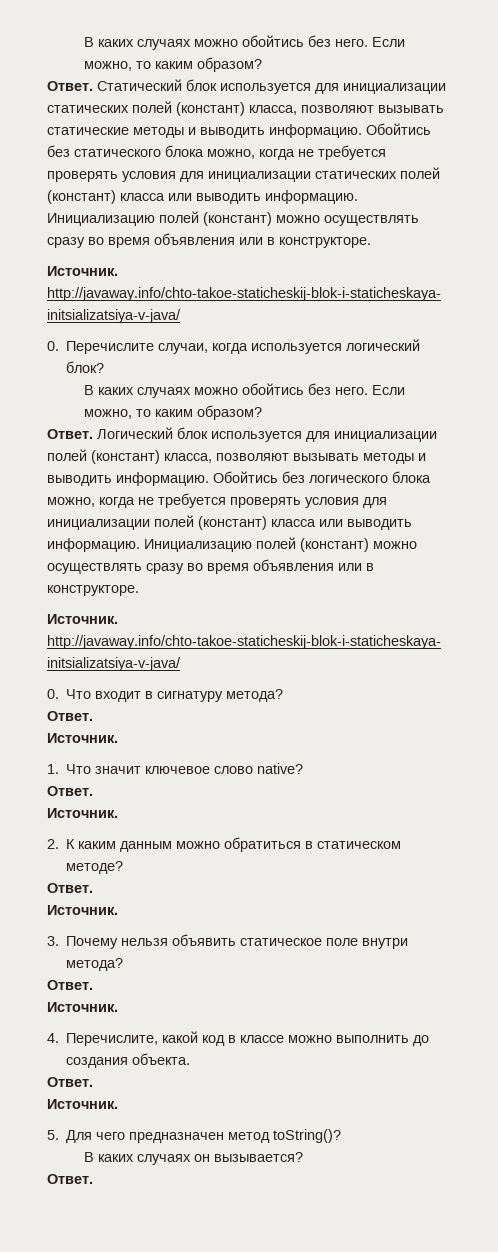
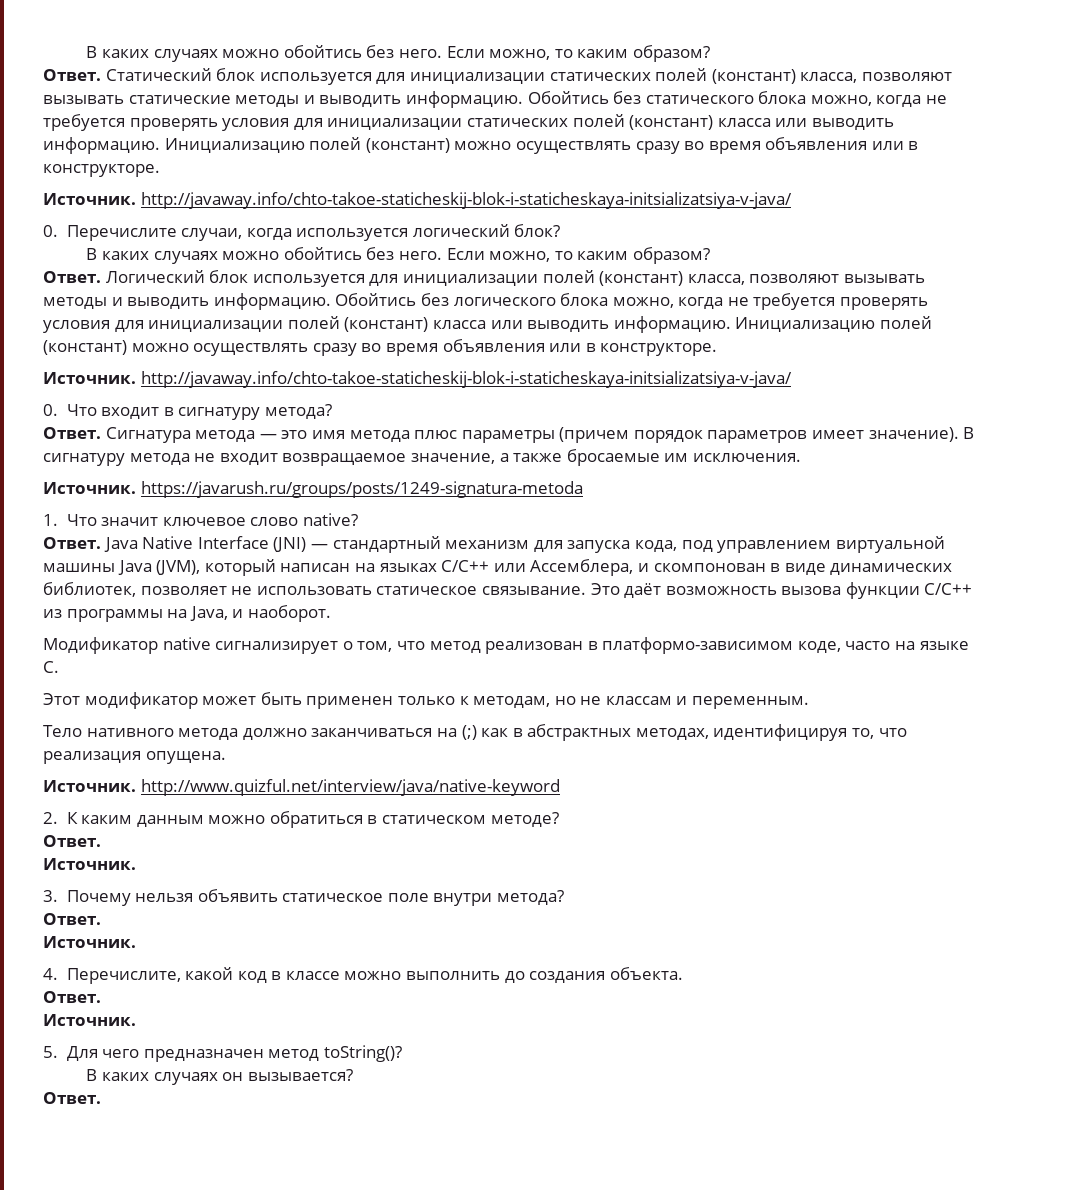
  0. Что входит в сигнатуру метода?
- Ответ.
- Источник.
+ Ответ. Сигнатура метода — это имя метода плюс параметры (причем порядок параметров имеет значение). В сигнатуру метода не входит возвращаемое значение, а также бросаемые им исключения.
+ Источник. https://javarush.ru/groups/posts/1249-signatura-metoda
  1. Что значит ключевое слово native?
- Ответ.
- Источник.
+ Ответ. Java Native Interface (JNI) — стандартный механизм для запуска кода, под управлением виртуальной машины Java (JVM), который написан на языках С/С++ или Ассемблера, и скомпонован в виде динамических библиотек, позволяет не использовать статическое связывание. Это даёт возможность вызова функции С/С++ из программы на Java, и наоборот.
+ Модификатор native сигнализирует о том, что метод реализован в платформо-зависимом коде, часто на языке С.
+ Этот модификатор может быть применен только к методам, но не классам и переменным.
+ Тело нативного метода должно заканчиваться на (;) как в абстрактных методах, идентифицируя то, что реализация опущена.
+ Источник. http://www.quizful.net/interview/java/native-keyword

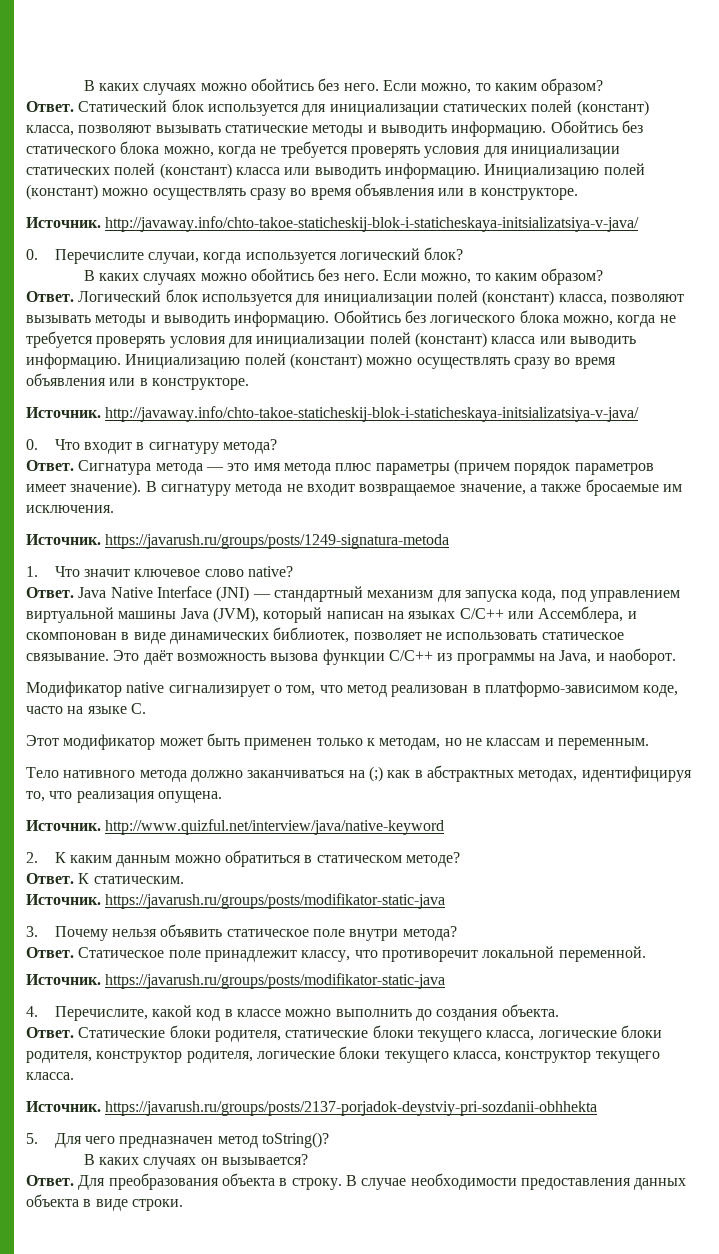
  2. К каким данным можно обратиться в статическом методе?
- Ответ.
- Источник.
+ Ответ. К статическим.
+ Источник. https://javarush.ru/groups/posts/modifikator-static-java
  3. Почему нельзя объявить статическое поле внутри метода?
- Ответ.
- Источник.
+ Ответ. Статическое поле принадлежит классу, что противоречит локальной переменной.
+ Источник. https://javarush.ru/groups/posts/modifikator-static-java
  4. Перечислите, какой код в классе можно выполнить до создания объекта.
- Ответ.
- Источник.
+ Ответ. Статические блоки родителя, статические блоки текущего класса, логические блоки родителя, конструктор родителя, логические блоки текущего класса, конструктор текущего класса.
+ Источник. https://javarush.ru/groups/posts/2137-porjadok-deystviy-pri-sozdanii-obhhekta
+ Для преобразования объекта в строку. В случае необходимости предоставления данных объекта в виде строки.

